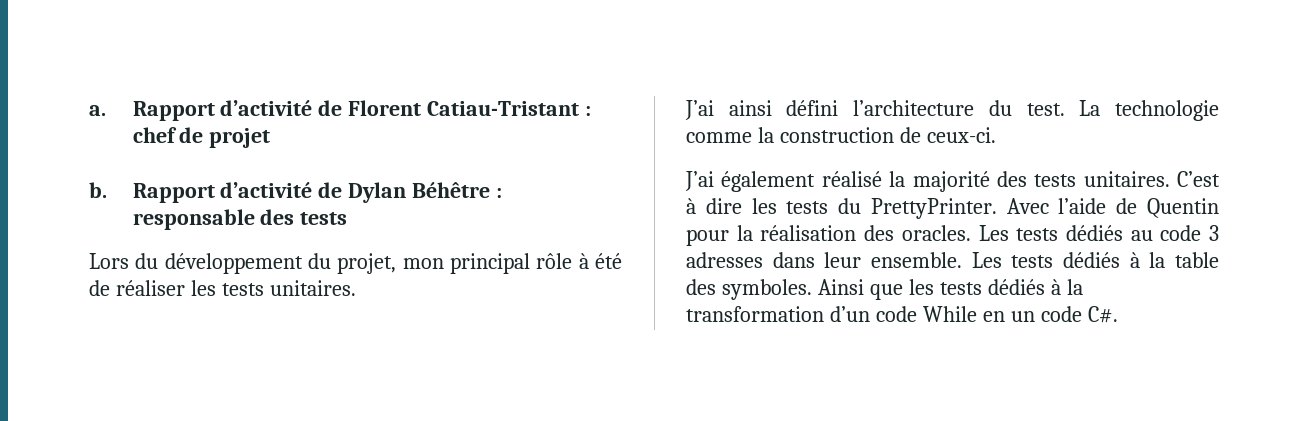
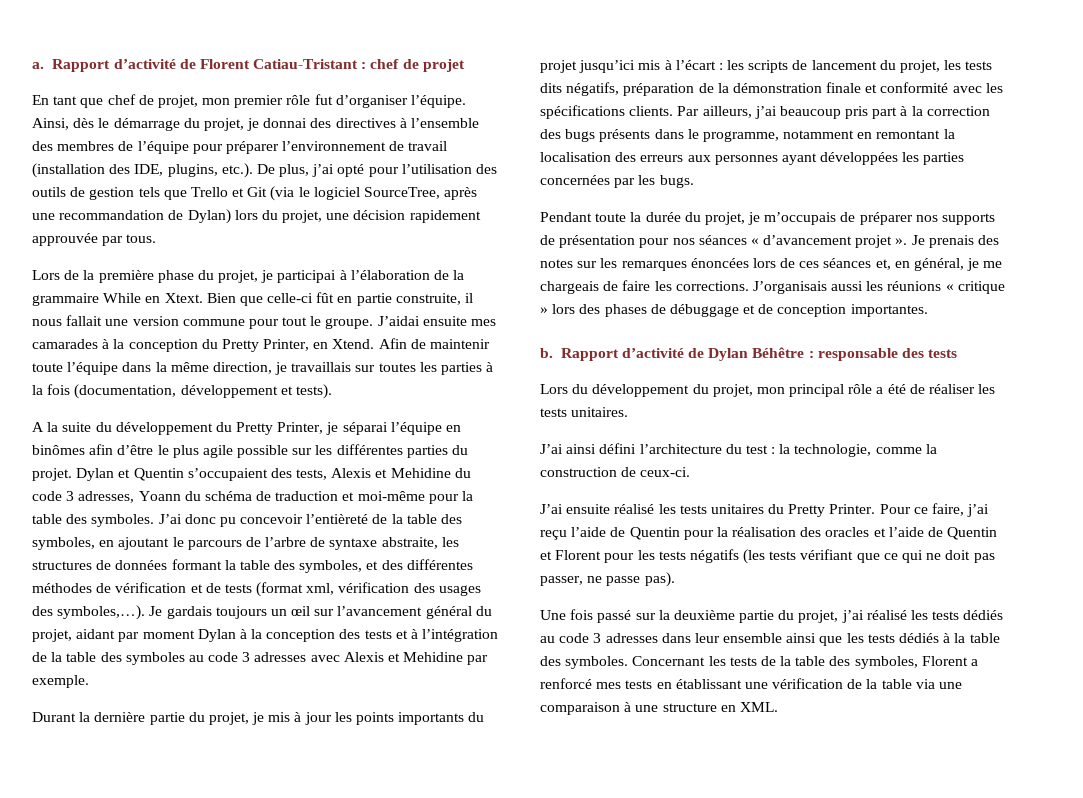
+ En tant que chef de projet, mon premier rôle fut d’organiser l’équipe. Ainsi, dès le démarrage du projet, je donnai des directives à l’ensemble des membres de l’équipe pour préparer l’environnement de travail (installation des IDE, plugins, etc.). De plus, j’ai opté pour l’utilisation des outils de gestion tels que Trello et Git (via le logiciel SourceTree, après une recommandation de Dylan) lors du projet, une décision rapidement approuvée par tous.
+ Lors de la première phase du projet, je participai à l’élaboration de la grammaire While en Xtext. Bien que celle-ci fût en partie construite, il nous fallait une version commune pour tout le groupe. J’aidai ensuite mes camarades à la conception du Pretty Printer, en Xtend. Afin de maintenir toute l’équipe dans la même direction, je travaillais sur toutes les parties à la fois (documentation, développement et tests).
+ A la suite du développement du Pretty Printer, je séparai l’équipe en binômes afin d’être le plus agile possible sur les différentes parties du projet. Dylan et Quentin s’occupaient des tests, Alexis et Mehidine du code 3 adresses, Yoann du schéma de traduction et moi-même pour la table des symboles. J’ai donc pu concevoir l’entièreté de la table des symboles, en ajoutant le parcours de l’arbre de syntaxe abstraite, les structures de données formant la table des symboles, et des différentes méthodes de vérification et de tests (format xml, vérification des usages des symboles,…). Je gardais toujours un œil sur l’avancement général du projet, aidant par moment Dylan à la conception des tests et à l’intégration de la table des symboles au code 3 adresses avec Alexis et Mehidine par exemple.
+ Durant la dernière partie du projet, je mis à jour les points importants du projet jusqu’ici mis à l’écart : les scripts de lancement du projet, les tests dits négatifs, préparation de la démonstration finale et conformité avec les spécifications clients. Par ailleurs, j’ai beaucoup pris part à la correction des bugs présents dans le programme, notamment en remontant la localisation des erreurs aux personnes ayant développées les parties concernées par les bugs.
+ Pendant toute la durée du projet, je m’occupais de préparer nos supports de présentation pour nos séances « d’avancement projet ». Je prenais des notes sur les remarques énoncées lors de ces séances et, en général, je me chargeais de faire les corrections. J’organisais aussi les réunions « critique » lors des phases de débuggage et de conception importantes.
- Lors du développement du projet, mon principal rôle à été de réaliser les tests unitaires.
+ Lors du développement du projet, mon principal rôle a été de réaliser les tests unitaires.
- J’ai ainsi défini l’architecture du test. La technologie comme la construction de ceux-ci.
+ J’ai ainsi défini l’architecture du test : la technologie, comme la construction de ceux-ci.
- J’ai également réalisé la majorité des tests unitaires. C’est à dire les tests du PrettyPrinter. Avec l’aide de Quentin pour la réalisation des oracles. Les tests dédiés au code 3 adresses dans leur ensemble. Les tests dédiés à la table des symboles.
+ J’ai ensuite réalisé les tests unitaires du Pretty Printer. Pour ce faire, j’ai reçu l’aide de Quentin pour la réalisation des oracles et l’aide de Quentin et Florent pour les tests négatifs (les tests vérifiant que ce qui ne doit pas passer, ne passe pas).
+ Une fois passé sur la deuxième partie du projet, j’ai réalisé les tests dédiés au code 3 adresses dans leur ensemble ainsi que les tests dédiés à la table des symboles.
- Ainsi que les tests dédiés à la transformation d’un code While en un code C#.
+ Concernant les tests de la table des symboles, Florent a renforcé mes tests en établissant une vérification de la table via une comparaison à une structure en XML.

